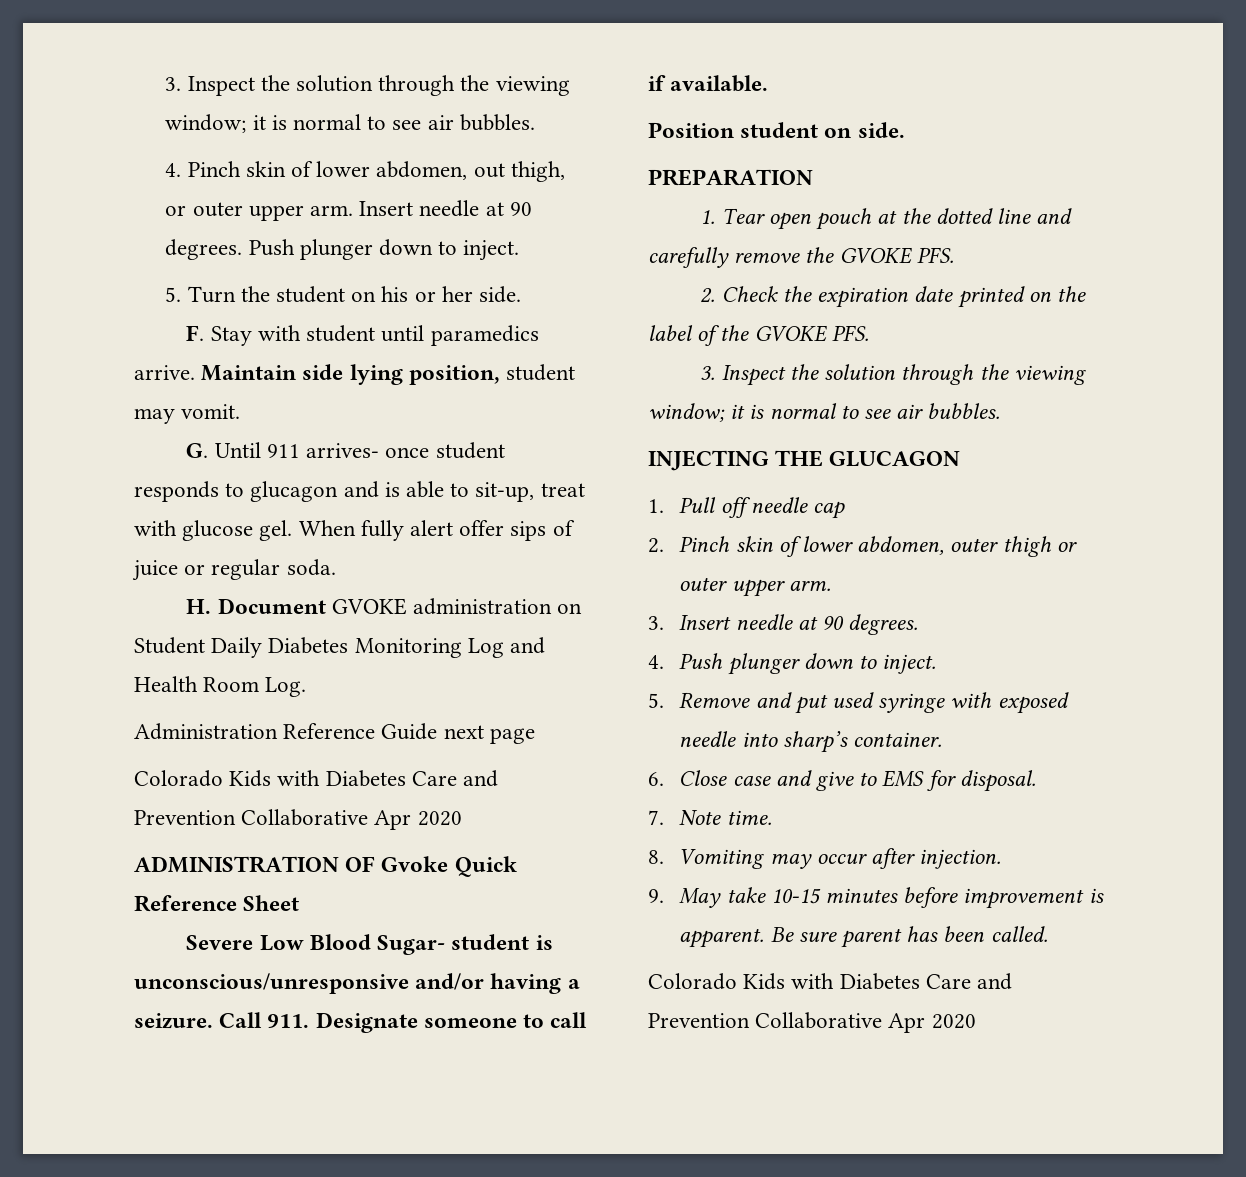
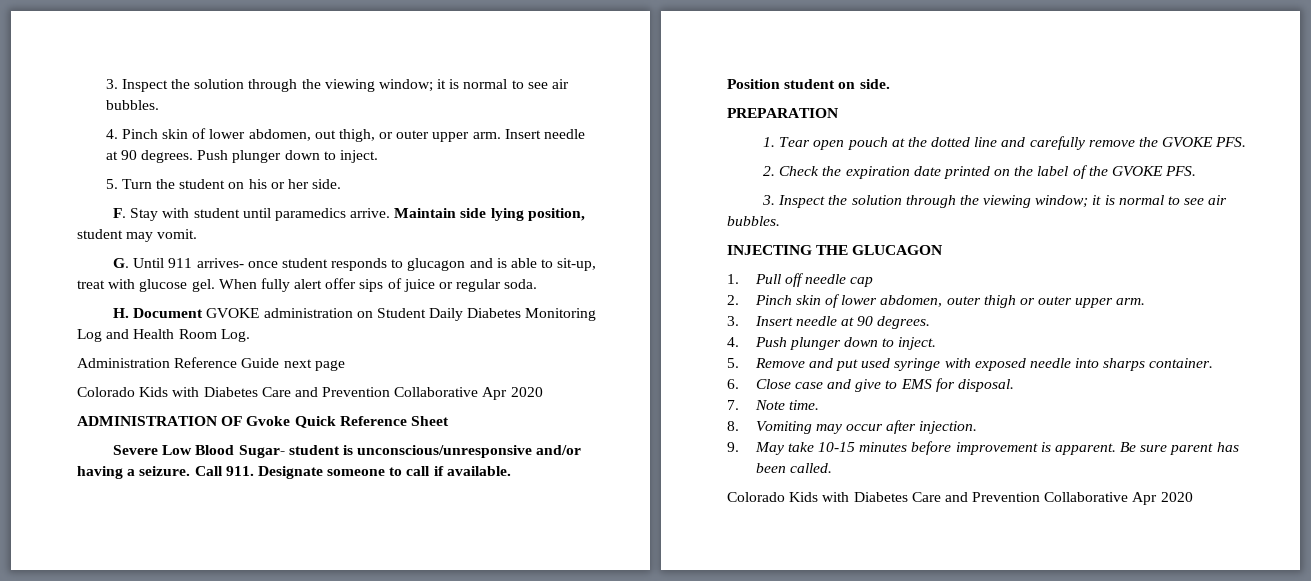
- 5. Remove and put used syringe with exposed needle into sharp’s container.
+ 5. Remove and put used syringe with exposed needle into sharps container.

